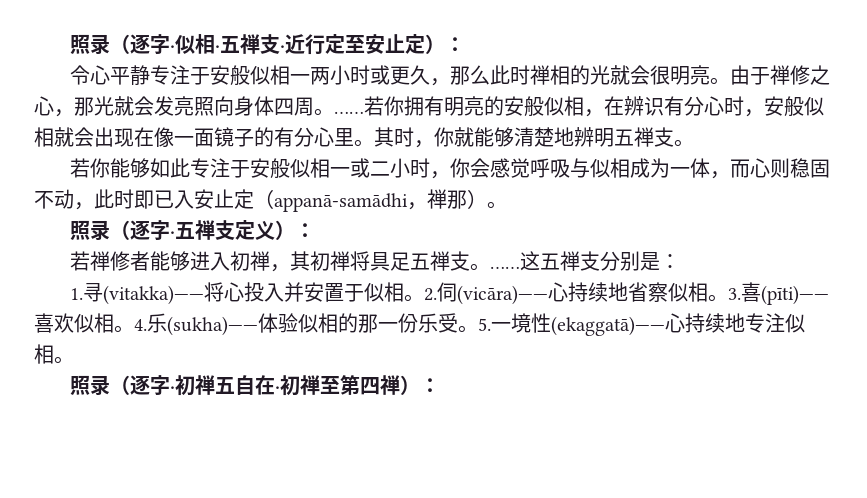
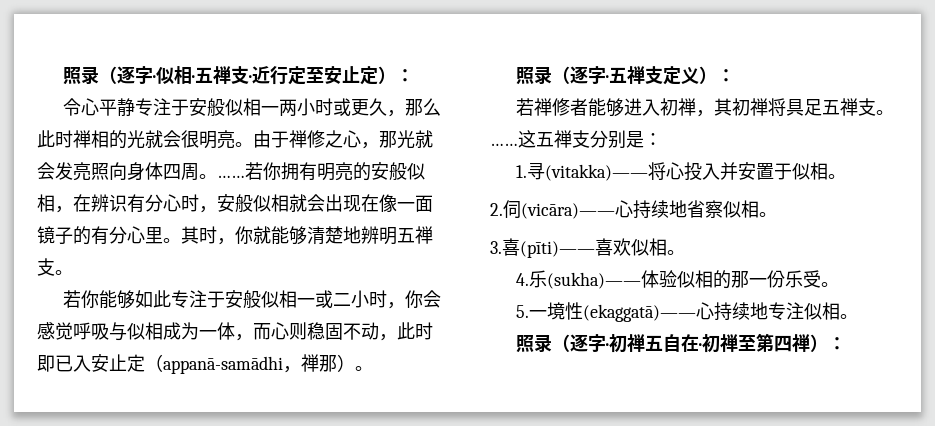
- 1.寻(vitakka)——将心投入并安置于似相。2.伺(vicāra)——心持续地省察似相。3.喜(pīti)——喜欢似相。4.乐(sukha)——体验似相的那一份乐受。5.一境性(ekaggatā)——心持续地专注似相。
+ 1.寻(vitakka)——将心投入并安置于似相。
+ 2.伺(vicāra)——心持续地省察似相。
+ 3.喜(pīti)——喜欢似相。
+ 4.乐(sukha)——体验似相的那一份乐受。
+ 5.一境性(ekaggatā)——心持续地专注似相。

